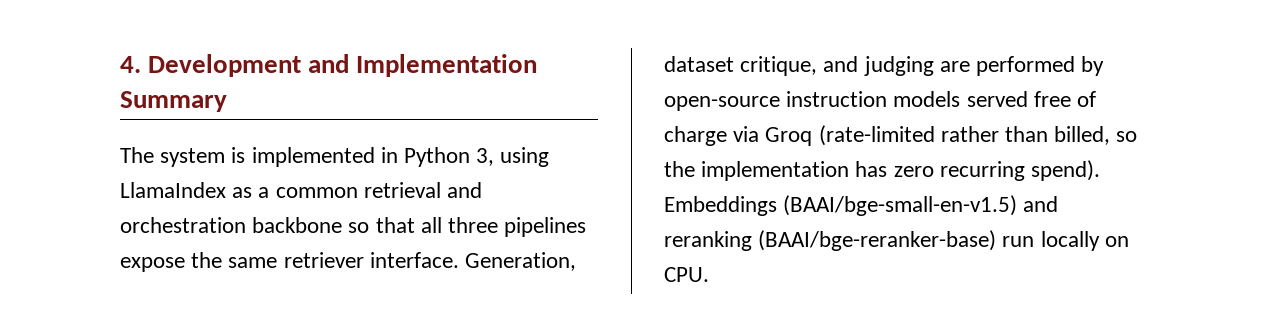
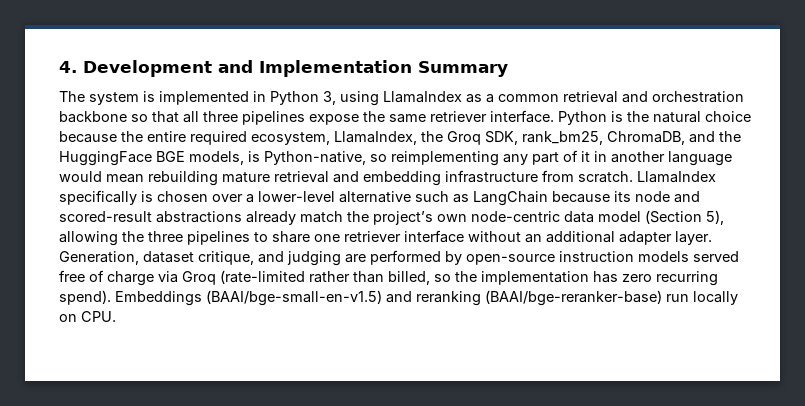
+ Python is the natural choice because the entire required ecosystem, LlamaIndex, the Groq SDK, rank_bm25, ChromaDB, and the HuggingFace BGE models, is Python-native, so reimplementing any part of it in another language would mean rebuilding mature retrieval and embedding infrastructure from scratch. LlamaIndex specifically is chosen over a lower-level alternative such as LangChain because its node and scored-result abstractions already match the project’s own node-centric data model (Section 5), allowing the three pipelines to share one retriever interface without an additional adapter layer.

